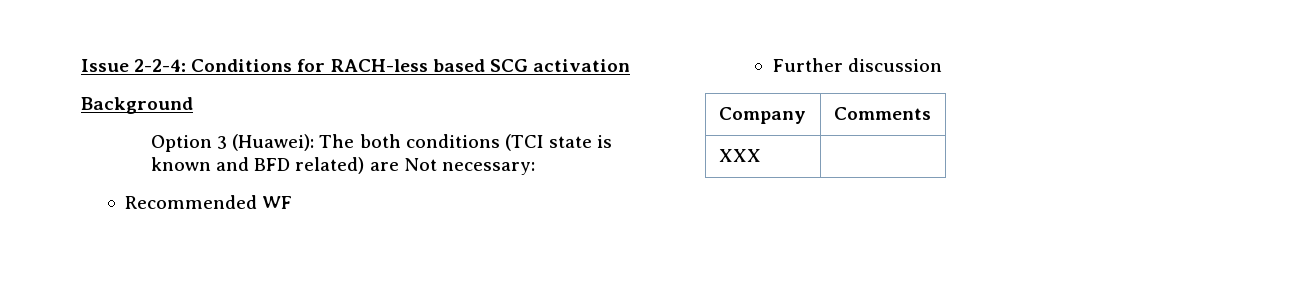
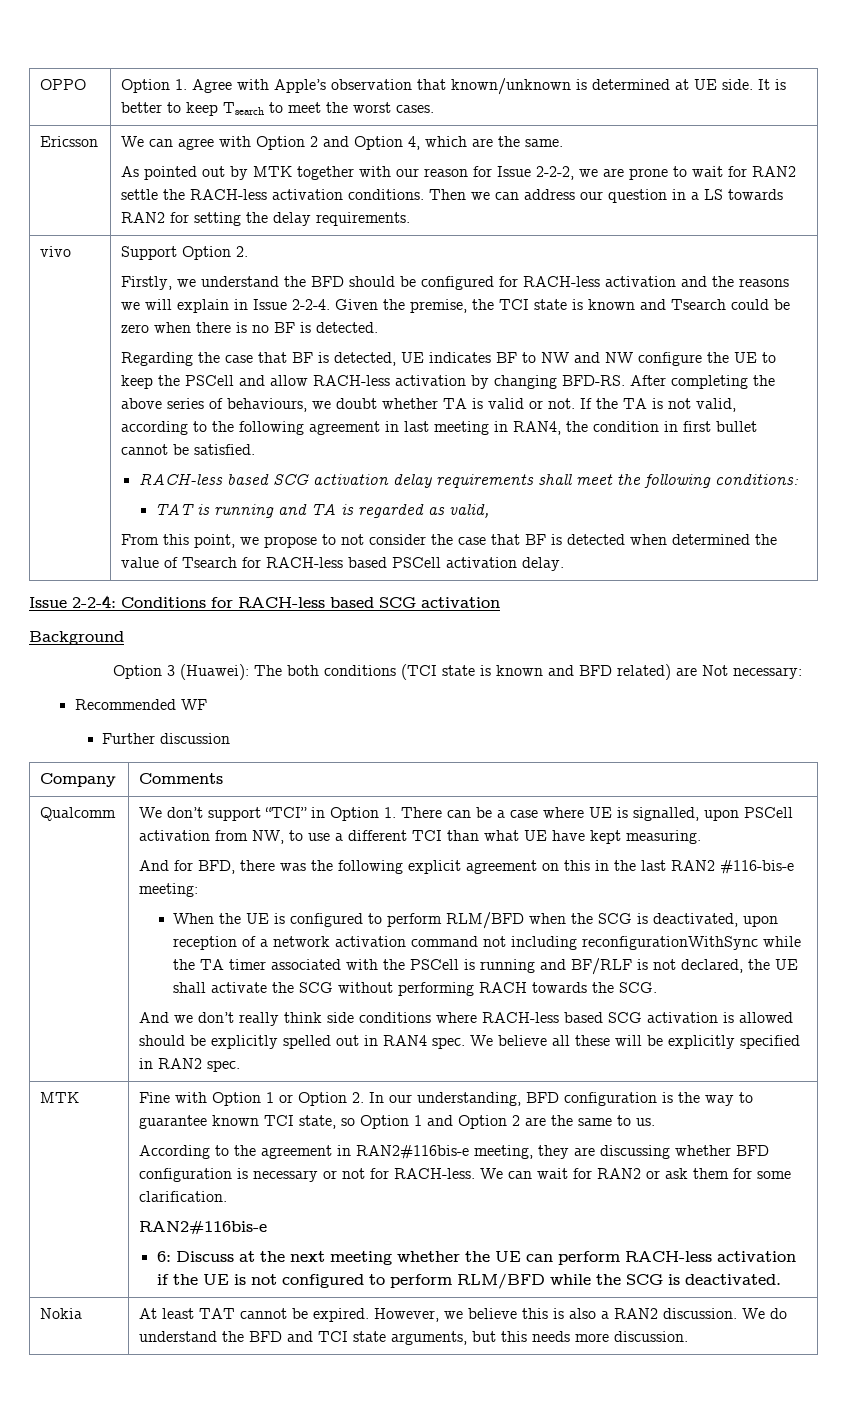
+ OPPO | Option 1. Agree with Apple’s observation that known/unknown is determined at UE side. It is better to keep Tsearch to meet the worst cases.
+ Ericsson | We can agree with Option 2 and Option 4, which are the same.
+ As pointed out by MTK together with our reason for Issue 2-2-2, we are prone to wait for RAN2 settle the RACH-less activation conditions. Then we can address our question in a LS towards RAN2 for setting the delay requirements.
+ vivo | Support Option 2.
+ Firstly, we understand the BFD should be configured for RACH-less activation and the reasons we will explain in Issue 2-2-4. Given the premise, the TCI state is known and Tsearch could be zero when there is no BF is detected.
+ Regarding the case that BF is detected, UE indicates BF to NW and NW configure the UE to keep the PSCell and allow RACH-less activation by changing BFD-RS. After completing the above series of behaviours, we doubt whether TA is valid or not. If the TA is not valid, according to the following agreement in last meeting in RAN4, the condition in first bullet cannot be satisfied.
+ RACH-less based SCG activation delay requirements shall meet the following conditions:
+ TAT is running and TA is regarded as valid,
+ From this point, we propose to not consider the case that BF is detected when determined the value of Tsearch for RACH-less based PSCell activation delay.
- XXX
+ Qualcomm | We don’t support “TCI” in Option 1. There can be a case where UE is signalled, upon PSCell activation from NW, to use a different TCI than what UE have kept measuring.
+ And for BFD, there was the following explicit agreement on this in the last RAN2 #116-bis-e meeting:
+ When the UE is configured to perform RLM/BFD when the SCG is deactivated, upon reception of a network activation command not including reconfigurationWithSync while the TA timer associated with the PSCell is running and BF/RLF is not declared, the UE shall activate the SCG without performing RACH towards the SCG.
+ And we don’t really think side conditions where RACH-less based SCG activation is allowed should be explicitly spelled out in RAN4 spec. We believe all these will be explicitly specified in RAN2 spec.
+ MTK | Fine with Option 1 or Option 2. In our understanding, BFD configuration is the way to guarantee known TCI state, so Option 1 and Option 2 are the same to us.
+ According to the agreement in RAN2#116bis-e meeting, they are discussing whether BFD configuration is necessary or not for RACH-less. We can wait for RAN2 or ask them for some clarification.
+ RAN2#116bis-e
+ 6: Discuss at the next meeting whether the UE can perform RACH-less activation if the UE is not configured to perform RLM/BFD while the SCG is deactivated.
+ Nokia | At least TAT cannot be expired. However, we believe this is also a RAN2 discussion. We do understand the BFD and TCI state arguments, but this needs more discussion.

